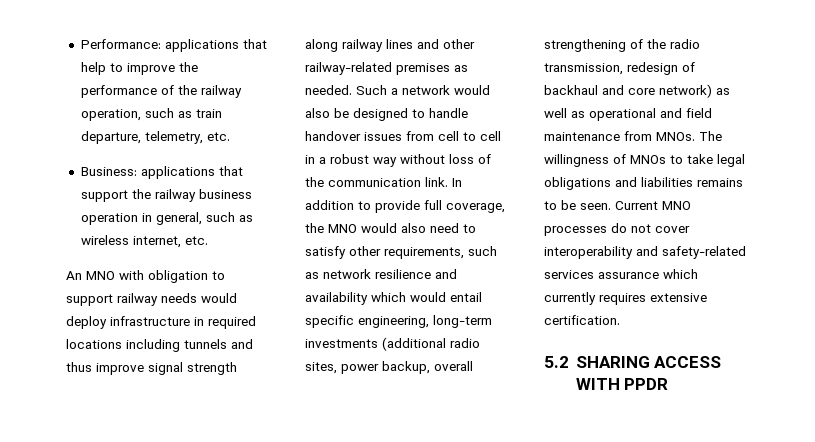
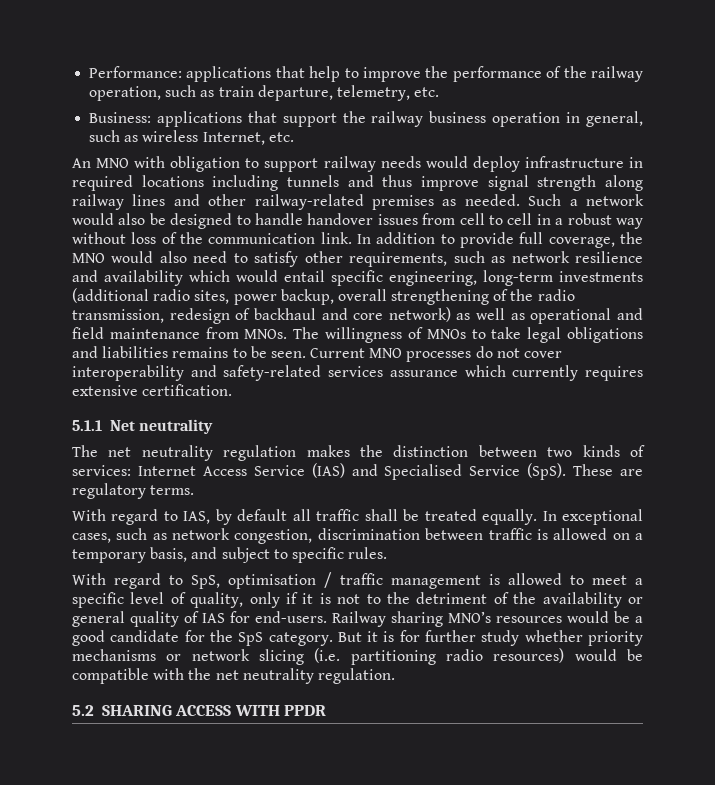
- Business: applications that support the railway business operation in general, such as wireless internet, etc.
+ Business: applications that support the railway business operation in general, such as wireless Internet, etc.
+ 5.1.1 Net neutrality
+ The net neutrality regulation makes the distinction between two kinds of services: Internet Access Service (IAS) and Specialised Service (SpS). These are regulatory terms.
+ With regard to IAS, by default all traffic shall be treated equally. In exceptional cases, such as network congestion, discrimination between traffic is allowed on a temporary basis, and subject to specific rules.
+ With regard to SpS, optimisation / traffic management is allowed to meet a specific level of quality, only if it is not to the detriment of the availability or general quality of IAS for end-users. Railway sharing MNO’s resources would be a good candidate for the SpS category. But it is for further study whether priority mechanisms or network slicing (i.e. partitioning radio resources) would be compatible with the net neutrality regulation.

